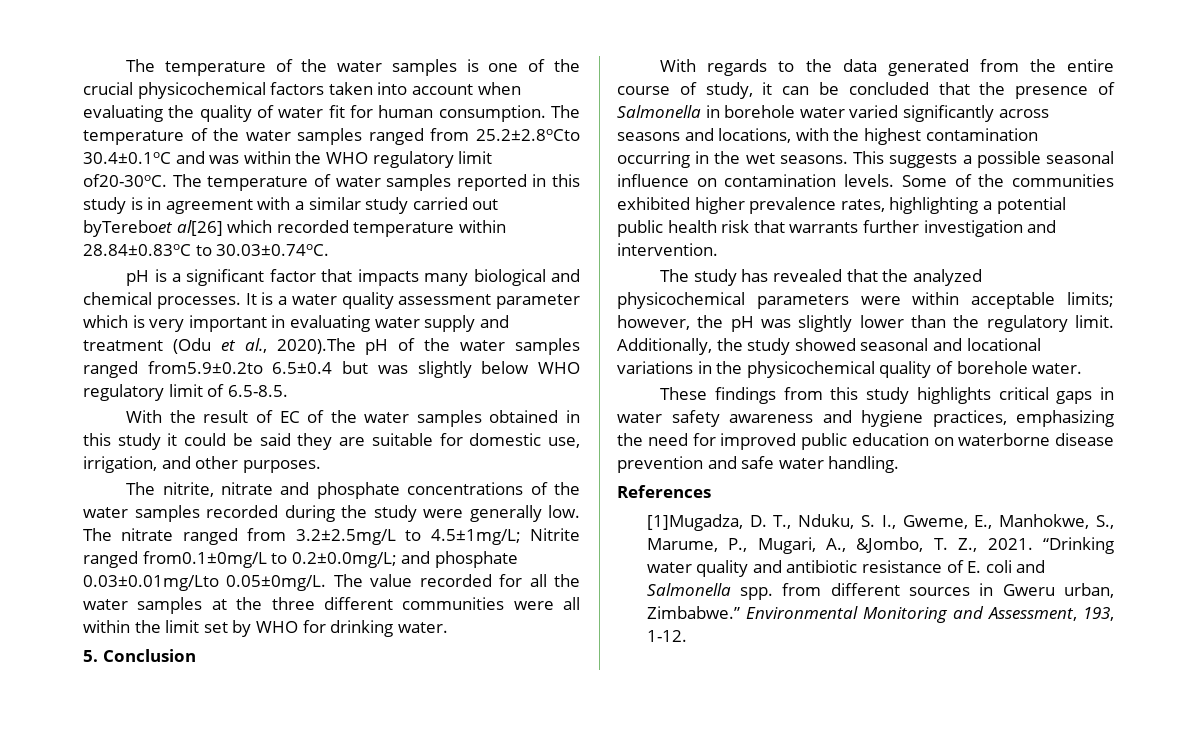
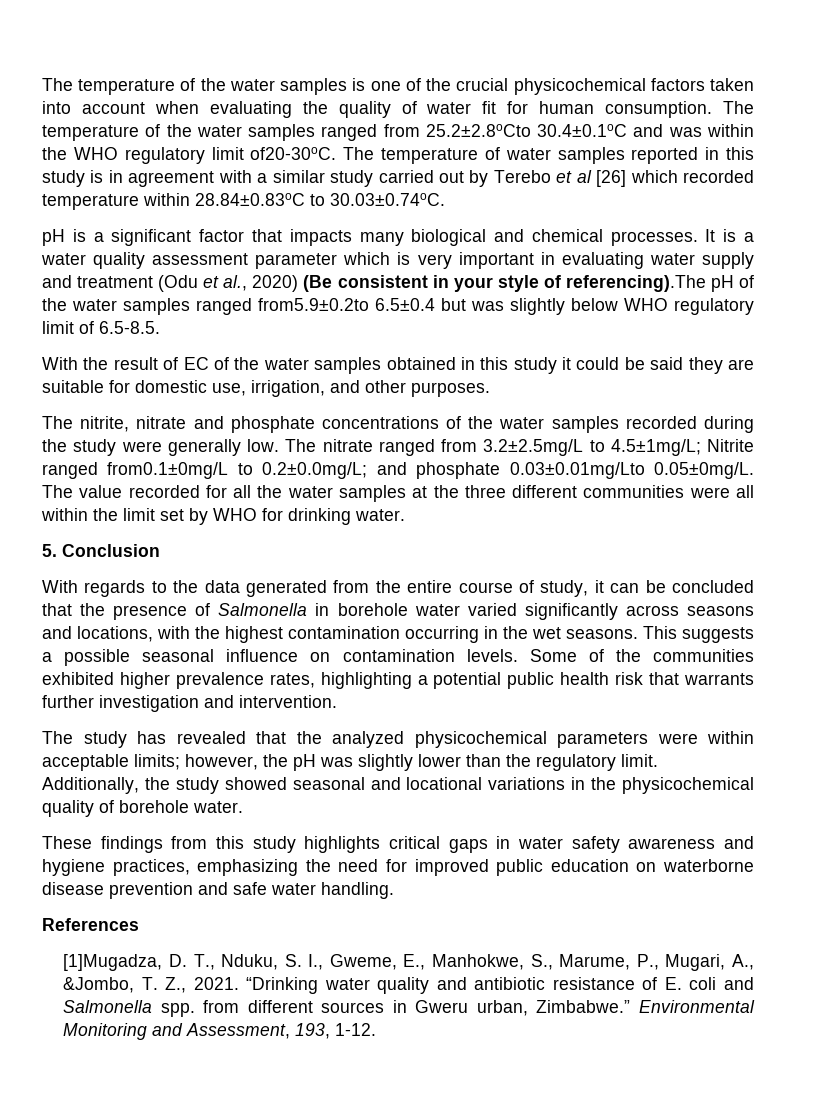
- The temperature of water samples reported in this study is in agreement with a similar study carried out byTereboet al[26] which recorded temperature within 28.84±0.83oC to 30.03±0.74oC.
+ The temperature of water samples reported in this study is in agreement with a similar study carried out by Terebo et al [26] which recorded temperature within 28.84±0.83oC to 30.03±0.74oC.
- It is a water quality assessment parameter which is very important in evaluating water supply and treatment (Odu et al., 2020).The pH of the water samples ranged from5.9±0.2to 6.5±0.4 but was slightly below WHO regulatory limit of 6.5-8.5.
+ It is a water quality assessment parameter which is very important in evaluating water supply and treatment (Odu et al., 2020) (Be consistent in your style of referencing).The pH of the water samples ranged from5.9±0.2to 6.5±0.4 but was slightly below WHO regulatory limit of 6.5-8.5.

